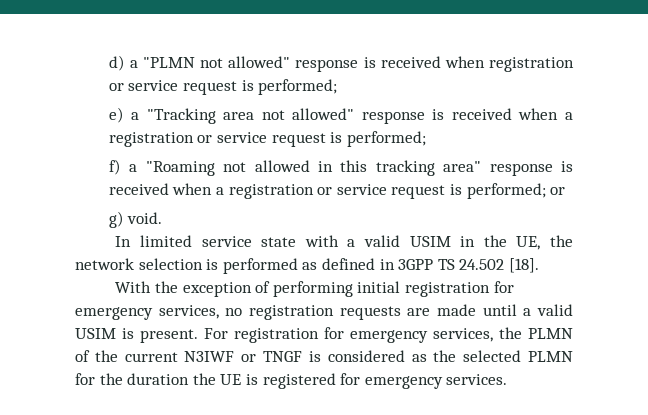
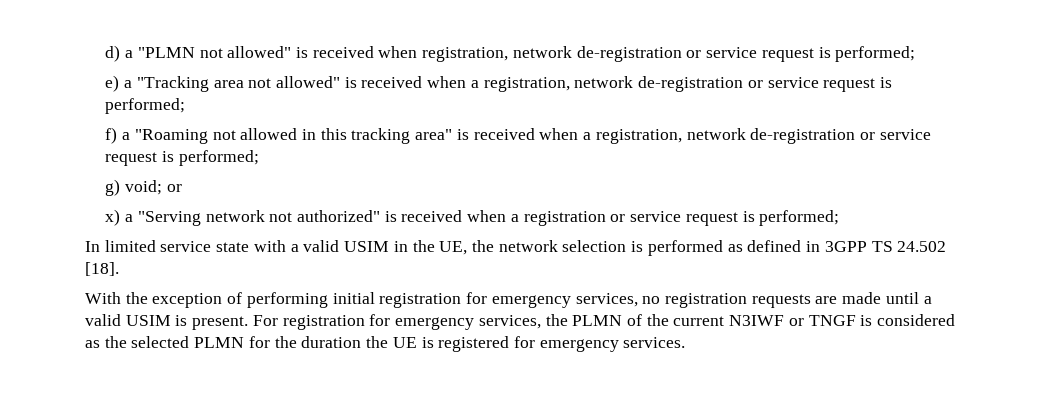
- d) a "PLMN not allowed" response is received when registration or service request is performed;
+ d) a "PLMN not allowed" is received when registration, network de-registration or service request is performed;
- e) a "Tracking area not allowed" response is received when a registration or service request is performed;
+ e) a "Tracking area not allowed" is received when a registration, network de-registration or service request is performed;
- f) a "Roaming not allowed in this tracking area" response is received when a registration or service request is performed; or
- g) void.
+ f) a "Roaming not allowed in this tracking area" is received when a registration, network de-registration or service request is performed;
+ g) void; or
+ x) a "Serving network not authorized" is received when a registration or service request is performed;

